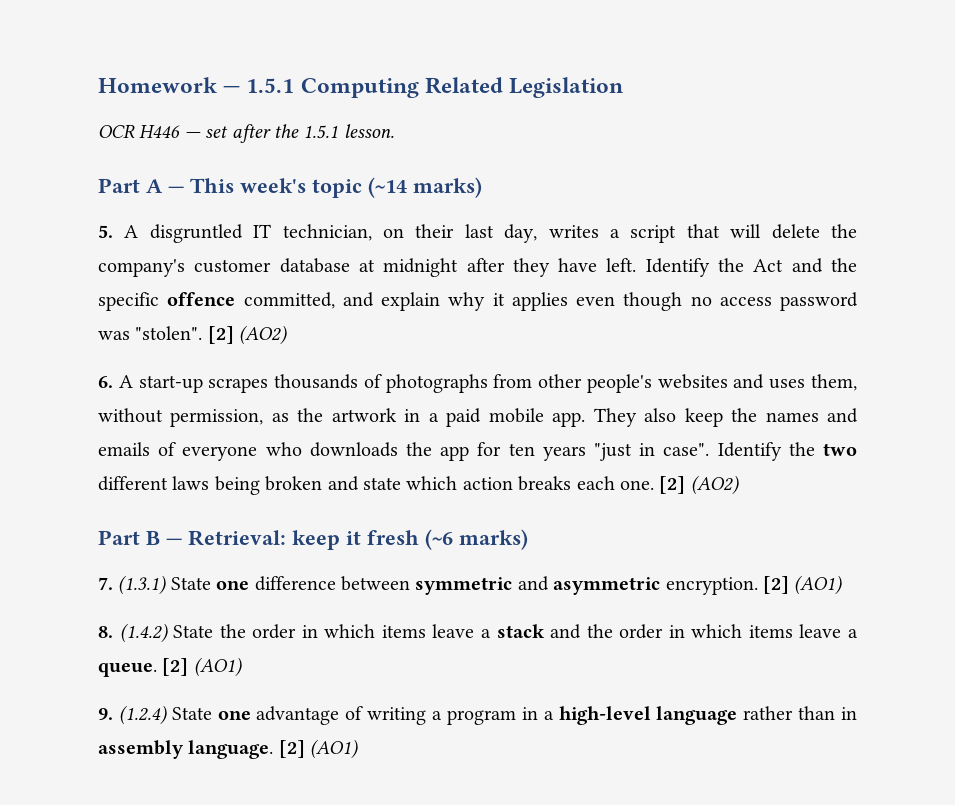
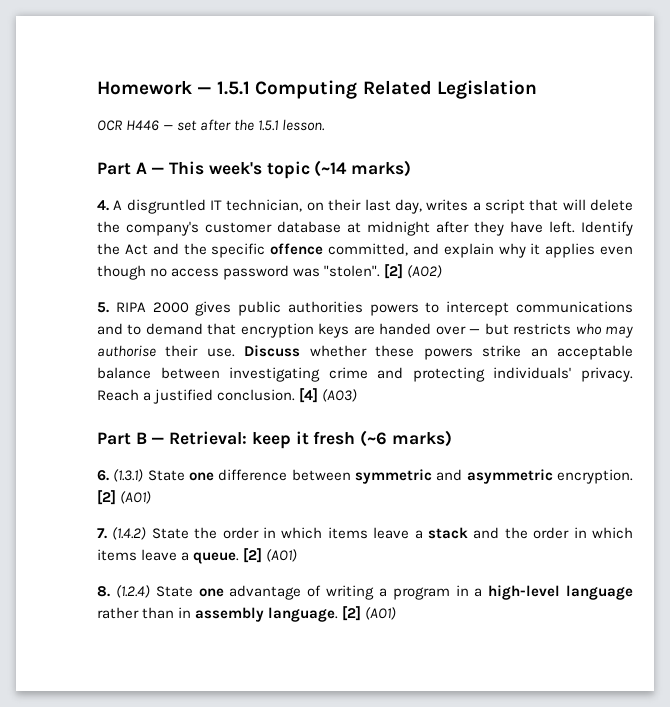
- 5. A disgruntled IT technician, on their last day, writes a script that will delete the company's customer database at midnight after they have left.
+ 4. A disgruntled IT technician, on their last day, writes a script that will delete the company's customer database at midnight after they have left.
- 6. A start-up scrapes thousands of photographs from other people's websites and uses them, without permission, as the artwork in a paid mobile app. They also keep the names and emails of everyone who downloads the app for ten years "just in case". Identify the two different laws being broken and state which action breaks each one. [2] (AO2)
+ 5. RIPA 2000 gives public authorities powers to intercept communications and to demand that encryption keys are handed over — but restricts who may authorise their use. Discuss whether these powers strike an acceptable balance between investigating crime and protecting individuals' privacy. Reach a justified conclusion. [4] (AO3)
- 7. (1.3.1) State one difference between symmetric and asymmetric encryption.
+ 6. (1.3.1) State one difference between symmetric and asymmetric encryption.
- 8. (1.4.2) State the order in which items leave a stack and the order in which items leave a queue.
+ 7. (1.4.2) State the order in which items leave a stack and the order in which items leave a queue.
- 9. (1.2.4) State one advantage of writing a program in a high-level language rather than in assembly language.
+ 8. (1.2.4) State one advantage of writing a program in a high-level language rather than in assembly language.

